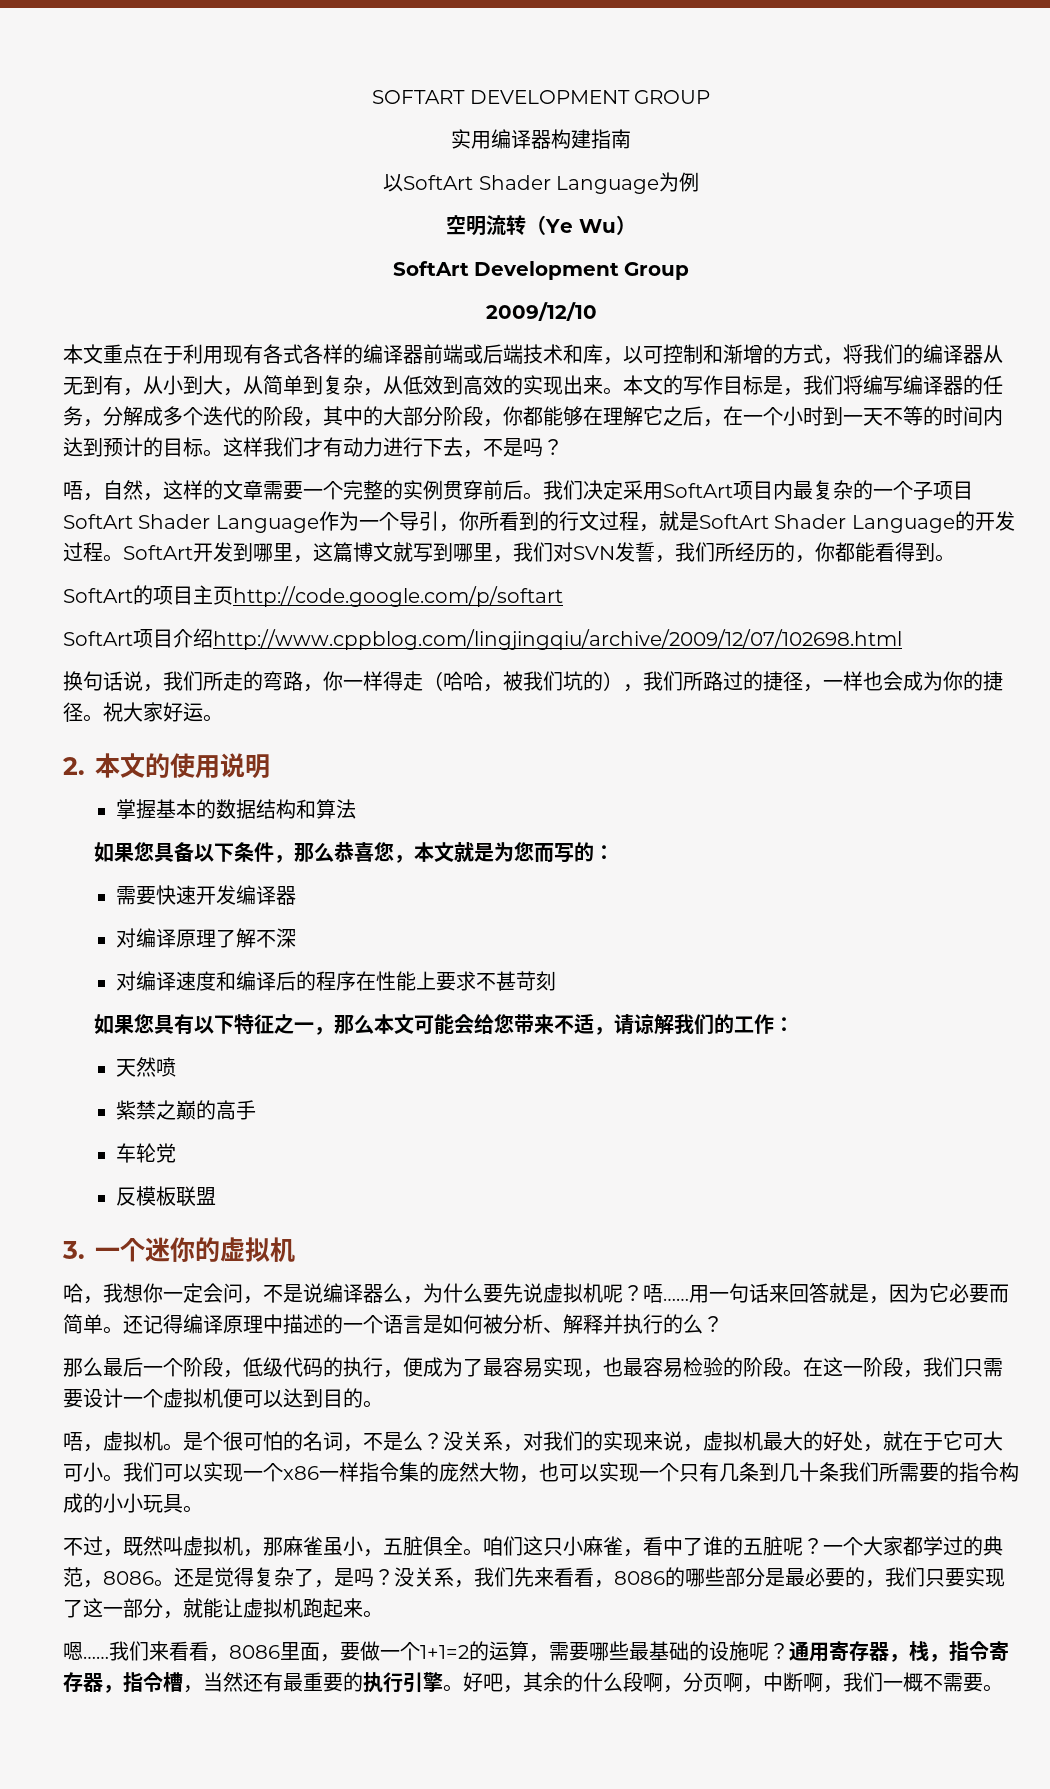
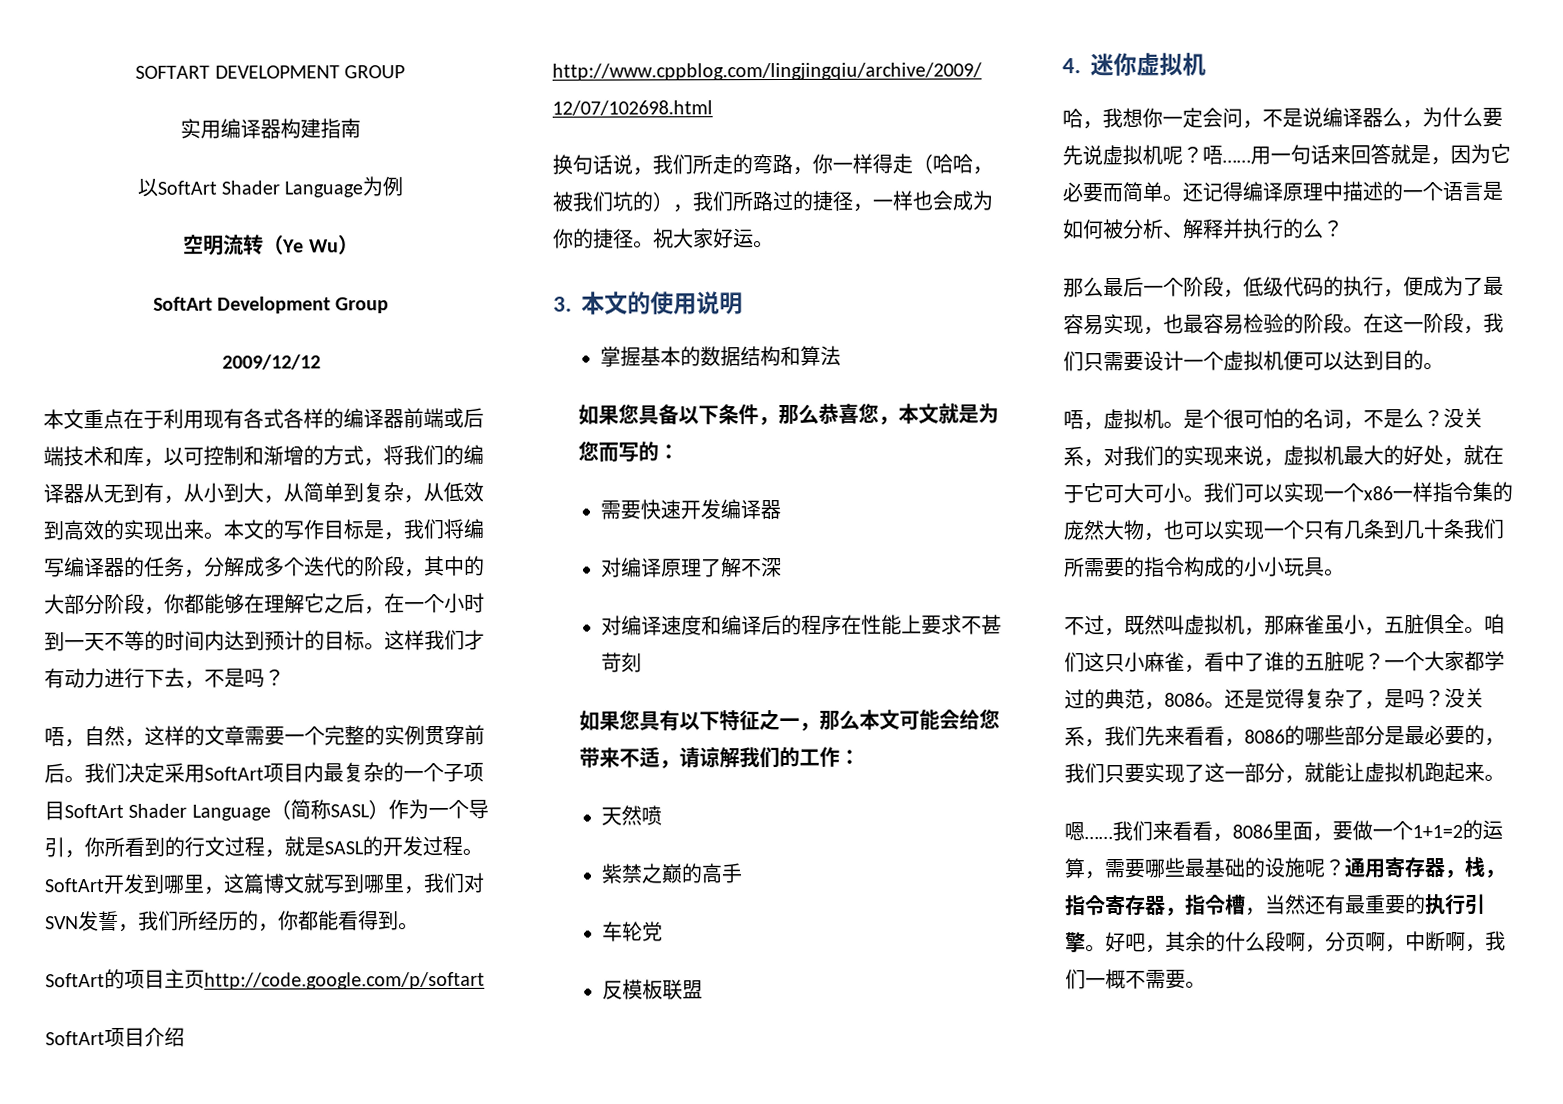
- 2009/12/10
+ 2009/12/12
- 我们决定采用SoftArt项目内最复杂的一个子项目SoftArt Shader Language作为一个导引，你所看到的行文过程，就是SoftArt Shader Language的开发过程。
+ 我们决定采用SoftArt项目内最复杂的一个子项目SoftArt Shader Language（简称SASL）作为一个导引，你所看到的行文过程，就是SASL的开发过程。
- 2.本文的使用说明
+ 3.本文的使用说明
- 3.一个迷你的虚拟机
+ 4.迷你虚拟机

